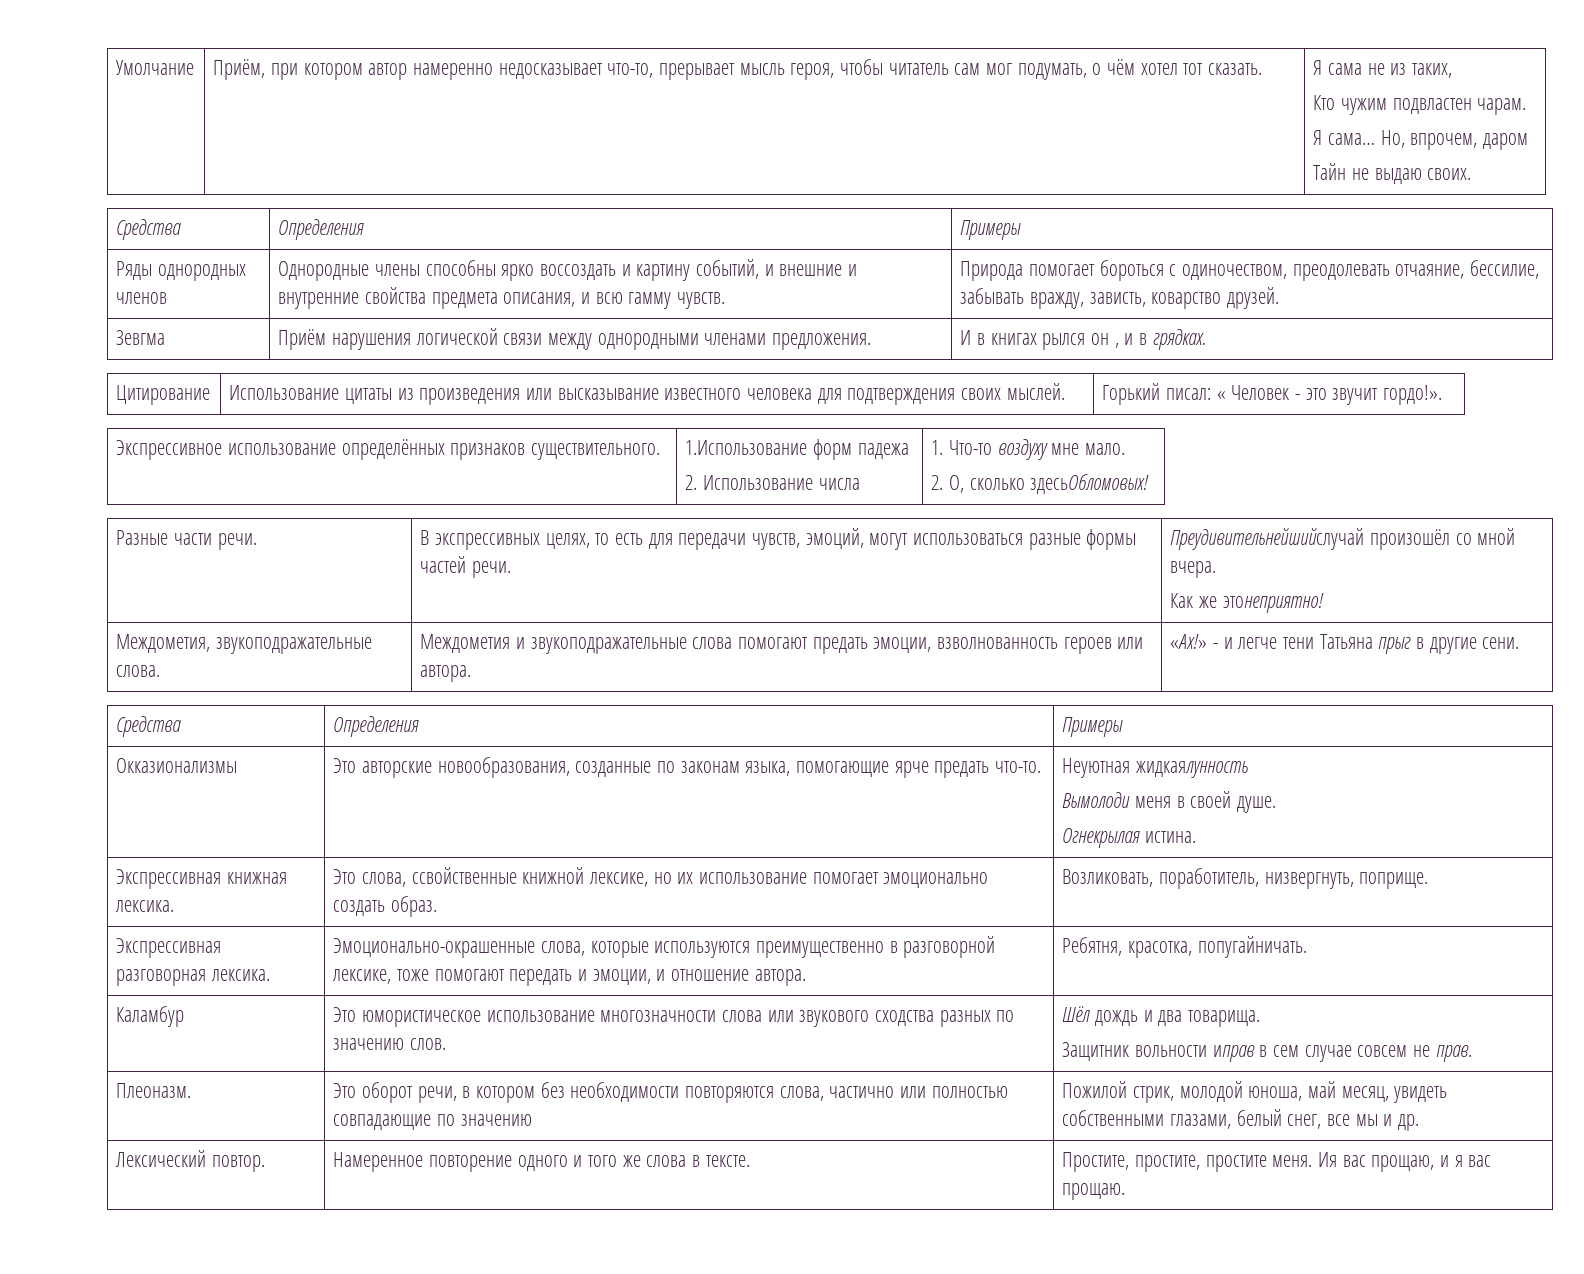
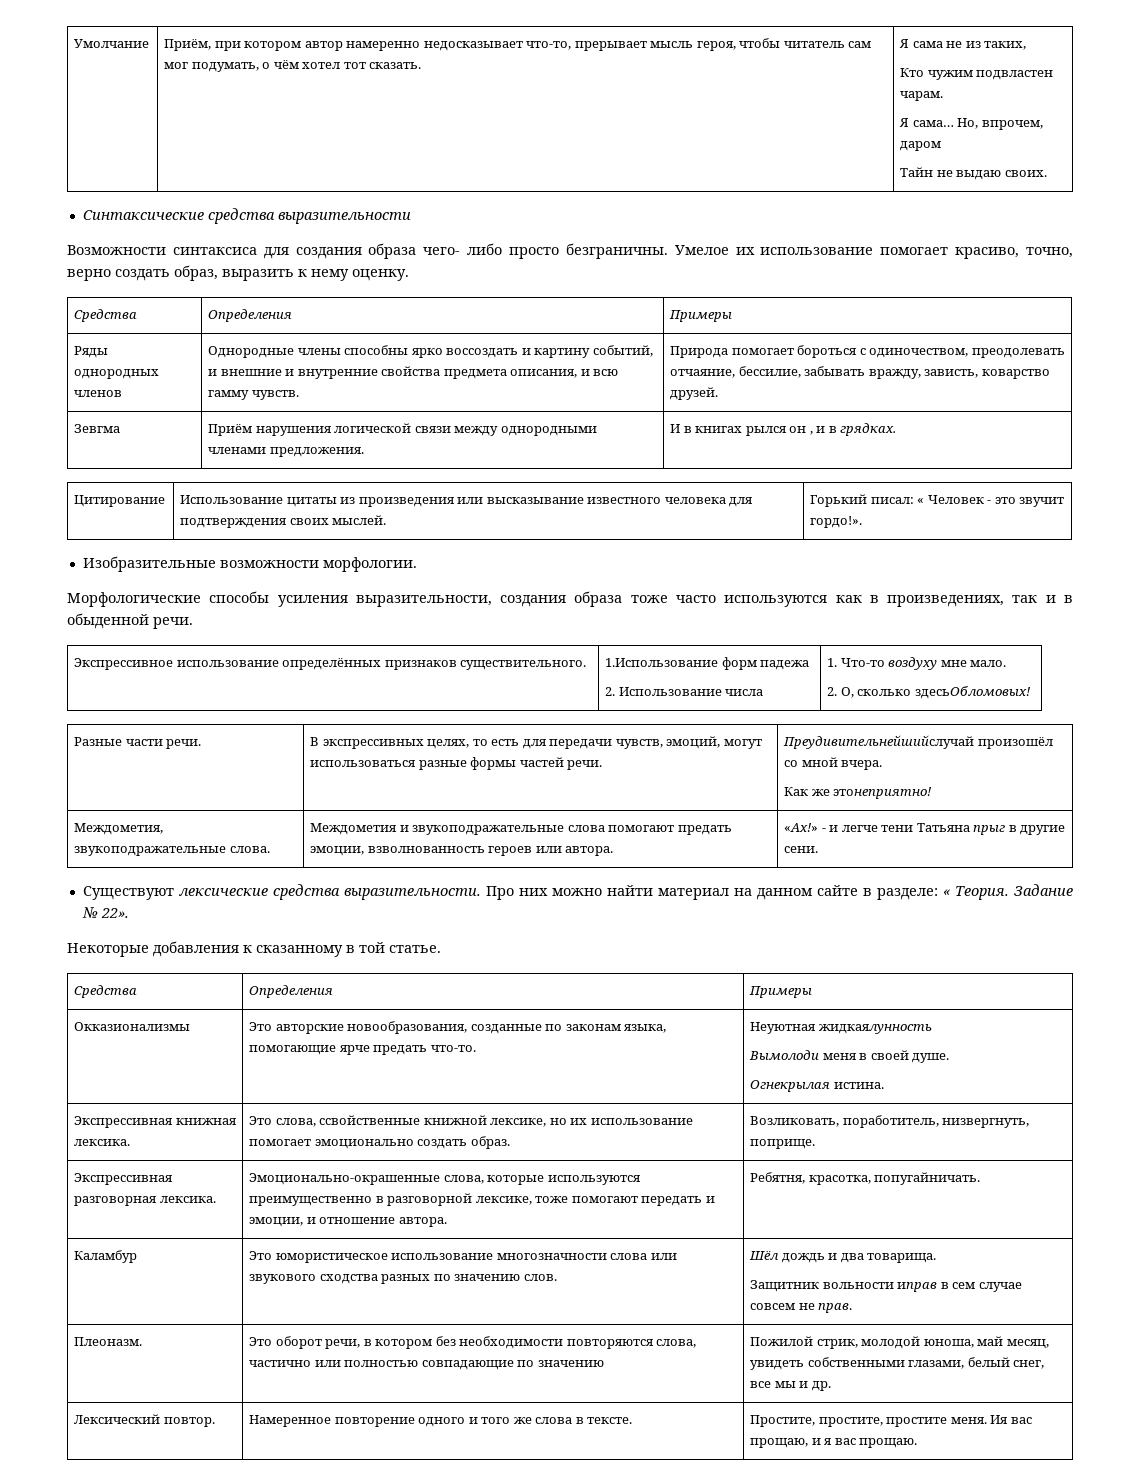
+ Синтаксические средства выразительности
+ Возможности синтаксиса для создания образа чего- либо просто безграничны. Умелое их использование помогает красиво, точно, верно создать образ, выразить к нему оценку.
+ Изобразительные возможности морфологии.
+ Морфологические способы усиления выразительности, создания образа тоже часто используются как в произведениях, так и в обыденной речи.
+ Существуют лексические средства выразительности. Про них можно найти материал на данном сайте в разделе: « Теория. Задание № 22».
+ Некоторые добавления к сказанному в той статье.

